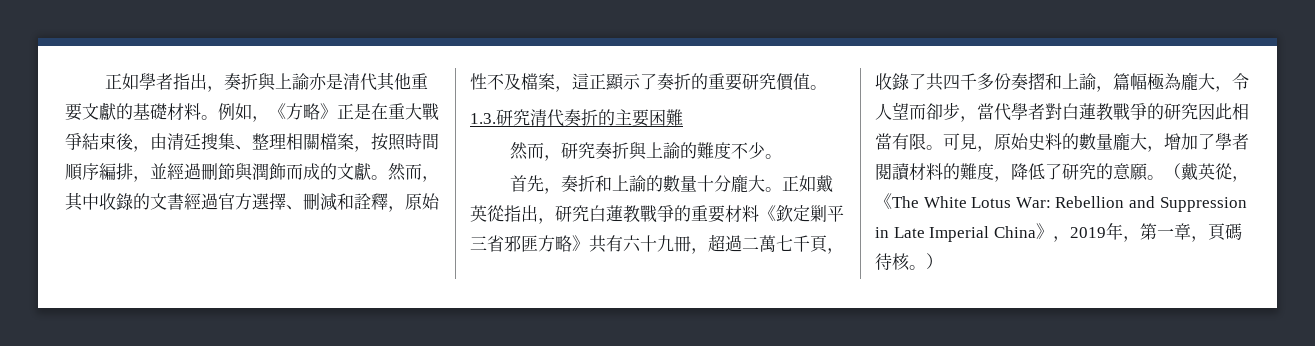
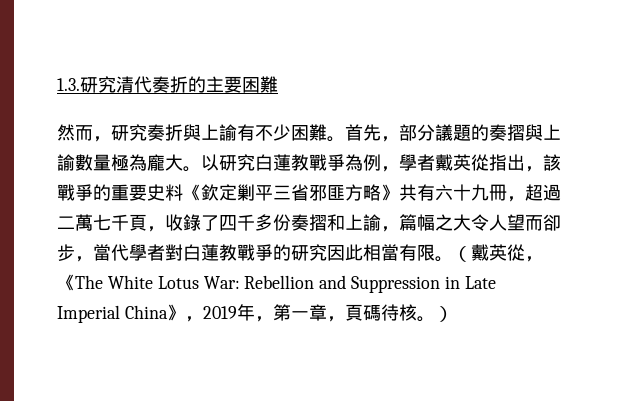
- 正如學者指出，奏折與上諭亦是清代其他重要文獻的基礎材料。例如，《方略》正是在重大戰爭結束後，由清廷搜集、整理相關檔案，按照時間順序編排，並經過刪節與潤飾而成的文獻。然而，其中收錄的文書經過官方選擇、刪減和詮釋，原始性不及檔案，這正顯示了奏折的重要研究價值。
- 然而，研究奏折與上諭的難度不少。
- 首先，奏折和上諭的數量十分龐大。正如戴英從指出，研究白蓮教戰爭的重要材料《欽定剿平三省邪匪方略》共有六十九冊，超過二萬七千頁，收錄了共四千多份奏摺和上諭，篇幅極為龐大，令人望而卻步，當代學者對白蓮教戰爭的研究因此相當有限。
+ 然而，研究奏折與上諭有不少困難。首先，部分議題的奏摺與上諭數量極為龐大。以研究白蓮教戰爭為例，學者戴英從指出，該戰爭的重要史料《欽定剿平三省邪匪方略》共有六十九冊，超過二萬七千頁，收錄了四千多份奏摺和上諭，篇幅之大令人望而卻步，當代學者對白蓮教戰爭的研究因此相當有限。
- 可見，原始史料的數量龐大，增加了學者閱讀材料的難度，降低了研究的意願。

